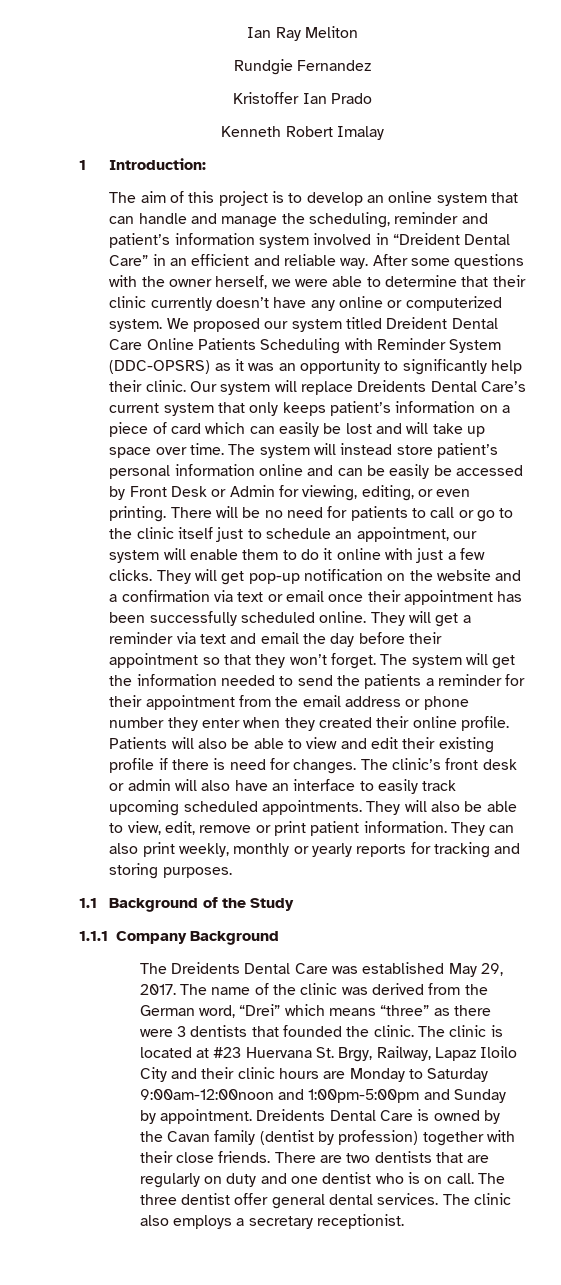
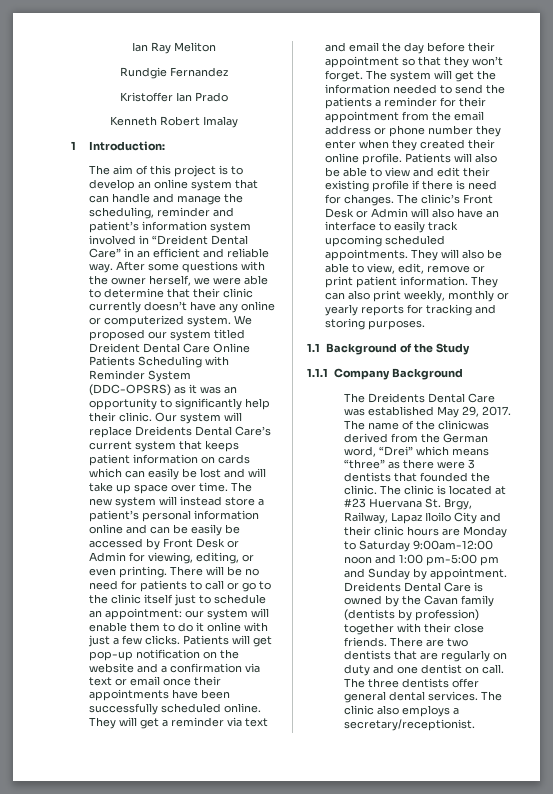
- Our system will replace Dreidents Dental Care’s current system that only keeps patient’s information on a piece of card which can easily be lost and will take up space over time.
+ Our system will replace Dreidents Dental Care’s current system that keeps patient information on cards which can easily be lost and will take up space over time.
- The system will instead store patient’s personal information online and can be easily be accessed by Front Desk or Admin for viewing, editing, or even printing.
+ The new system will instead store a patient’s personal information online and can be easily be accessed by Front Desk or Admin for viewing, editing, or even printing.
- There will be no need for patients to call or go to the clinic itself just to schedule an appointment, our system will enable them to do it online with just a few clicks.
+ There will be no need for patients to call or go to the clinic itself just to schedule an appointment: our system will enable them to do it online with just a few clicks.
- They will get pop-up notification on the website and a confirmation via text or email once their appointment has been successfully scheduled online.
+ Patients will get pop-up notification on the website and a confirmation via text or email once their appointments have been successfully scheduled online.
- The clinic’s front desk or admin will also have an interface to easily track upcoming scheduled appointments.
+ The clinic’s Front Desk or Admin will also have an interface to easily track upcoming scheduled appointments.
- The name of the clinic was derived from the German word, “Drei” which means “three” as there were 3 dentists that founded the clinic.
+ The name of the clinicwas derived from the German word, “Drei” which means “three” as there were 3 dentists that founded the clinic.
- The clinic is located at #23 Huervana St. Brgy, Railway, Lapaz Iloilo City and their clinic hours are Monday to Saturday 9:00am-12:00noon and 1:00pm-5:00pm and Sunday by appointment.
+ The clinic is located at #23 Huervana St. Brgy, Railway, Lapaz Iloilo City and their clinic hours are Monday to Saturday 9:00am-12:00 noon and 1:00 pm-5:00 pm and Sunday by appointment.
- Dreidents Dental Care is owned by the Cavan family (dentist by profession) together with their close friends.
+ Dreidents Dental Care is owned by the Cavan family (dentists by profession) together with their close friends.
- There are two dentists that are regularly on duty and one dentist who is on call.
+ There are two dentists that are regularly on duty and one dentist on call.
- The three dentist offer general dental services.
+ The three dentists offer general dental services.
- The clinic also employs a secretary receptionist.
+ The clinic also employs a secretary/receptionist.

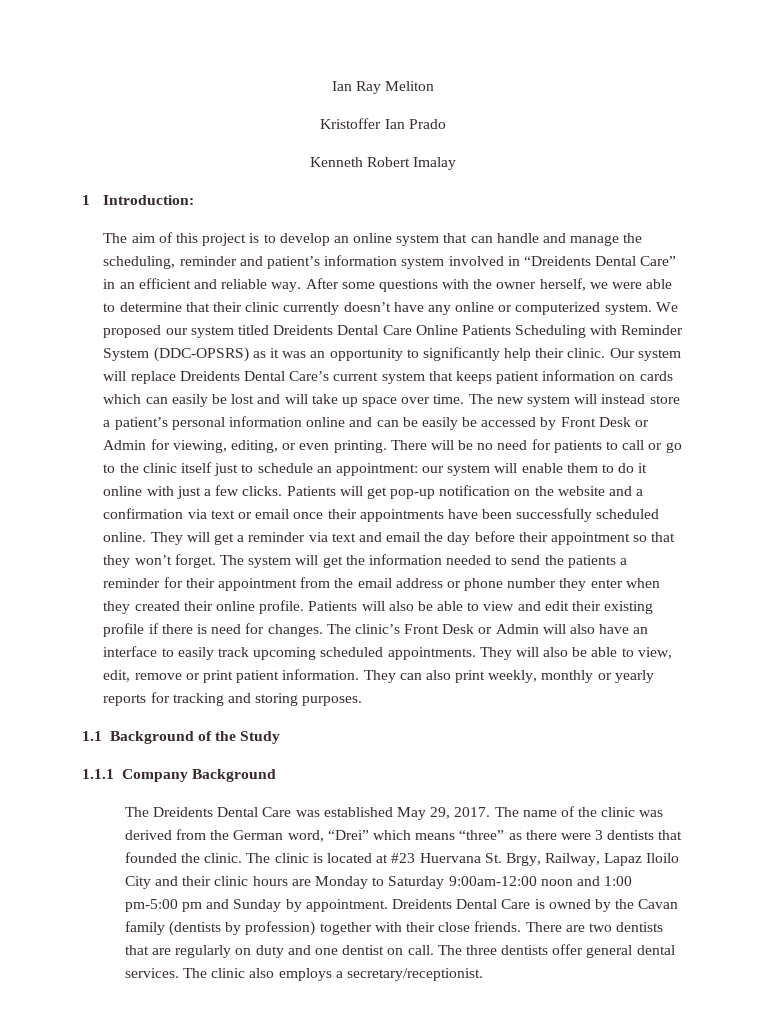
- Rundgie Fernandez
- The aim of this project is to develop an online system that can handle and manage the scheduling, reminder and patient’s information system involved in “Dreident Dental Care” in an efficient and reliable way.
+ The aim of this project is to develop an online system that can handle and manage the scheduling, reminder and patient’s information system involved in “Dreidents Dental Care” in an efficient and reliable way.
- We proposed our system titled Dreident Dental Care Online Patients Scheduling with Reminder System (DDC-OPSRS) as it was an opportunity to significantly help their clinic.
+ We proposed our system titled Dreidents Dental Care Online Patients Scheduling with Reminder System (DDC-OPSRS) as it was an opportunity to significantly help their clinic.
- The name of the clinicwas derived from the German word, “Drei” which means “three” as there were 3 dentists that founded the clinic.
+ The name of the clinic was derived from the German word, “Drei” which means “three” as there were 3 dentists that founded the clinic.

